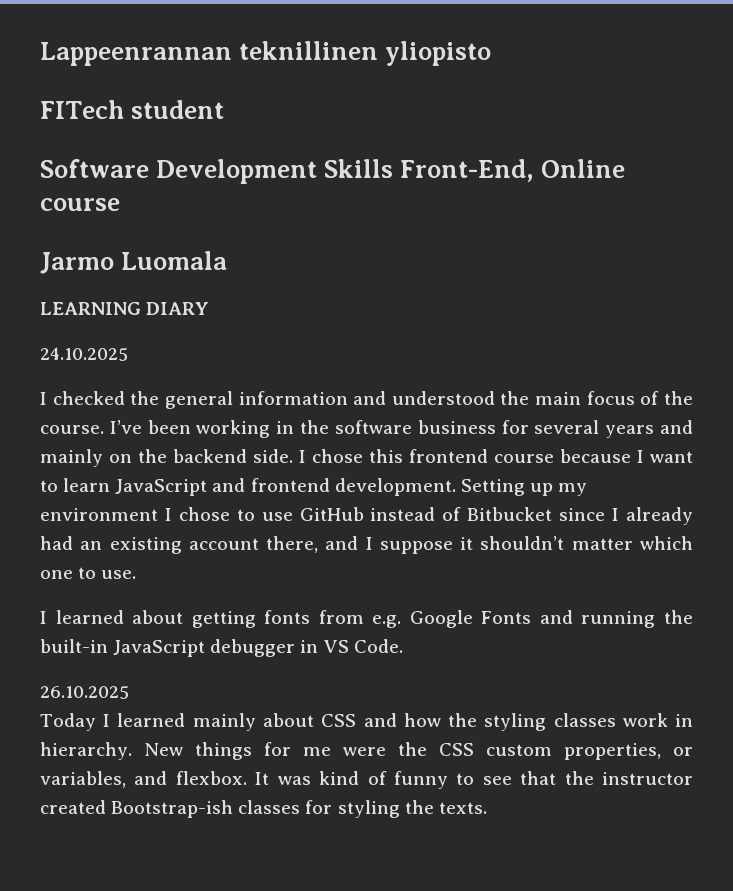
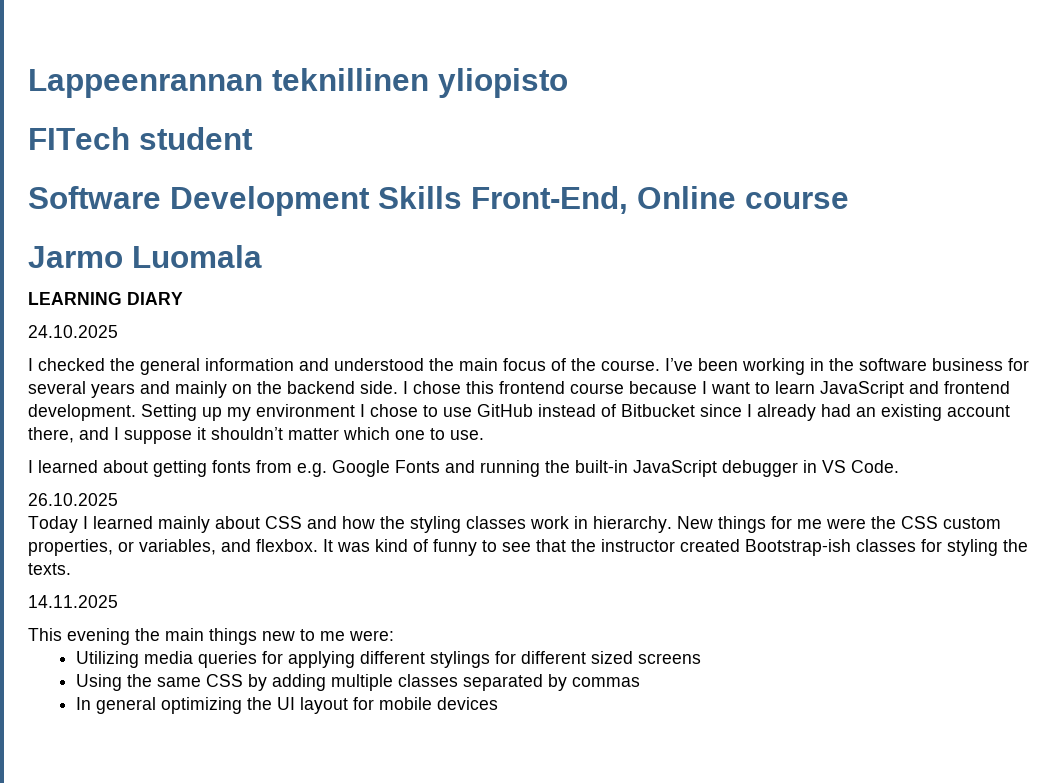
+ 14.11.2025
+ This evening the main things new to me were:
+ Utilizing media queries for applying different stylings for different sized screens
+ Using the same CSS by adding multiple classes separated by commas
+ In general optimizing the UI layout for mobile devices

